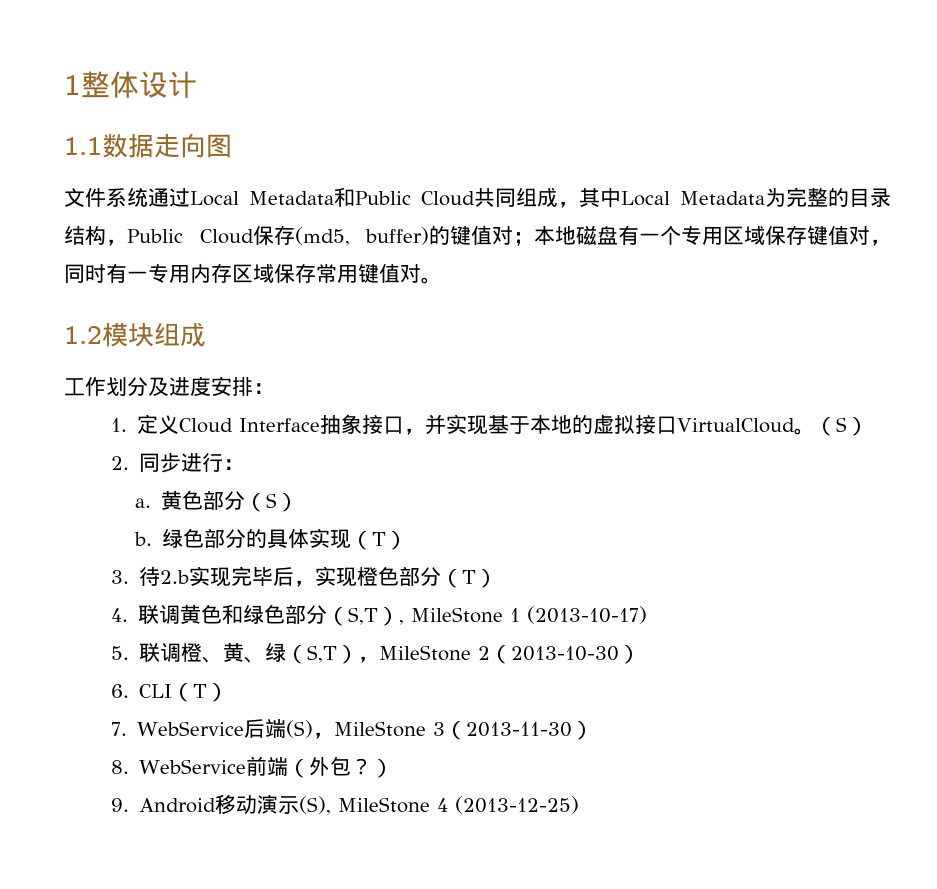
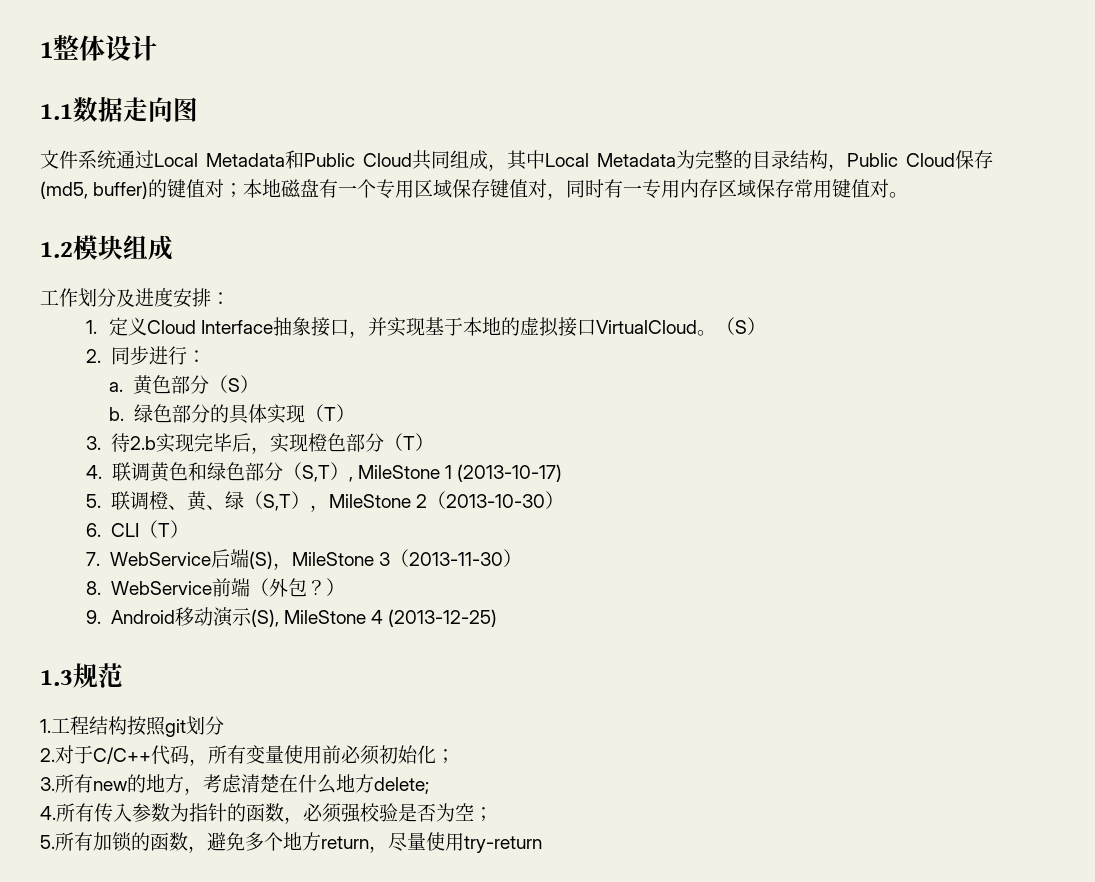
+ 1.3规范
+ 1.工程结构按照git划分
+ 2.对于C/C++代码，所有变量使用前必须初始化；
+ 3.所有new的地方，考虑清楚在什么地方delete;
+ 4.所有传入参数为指针的函数，必须强校验是否为空；
+ 5.所有加锁的函数，避免多个地方return，尽量使用try-return

